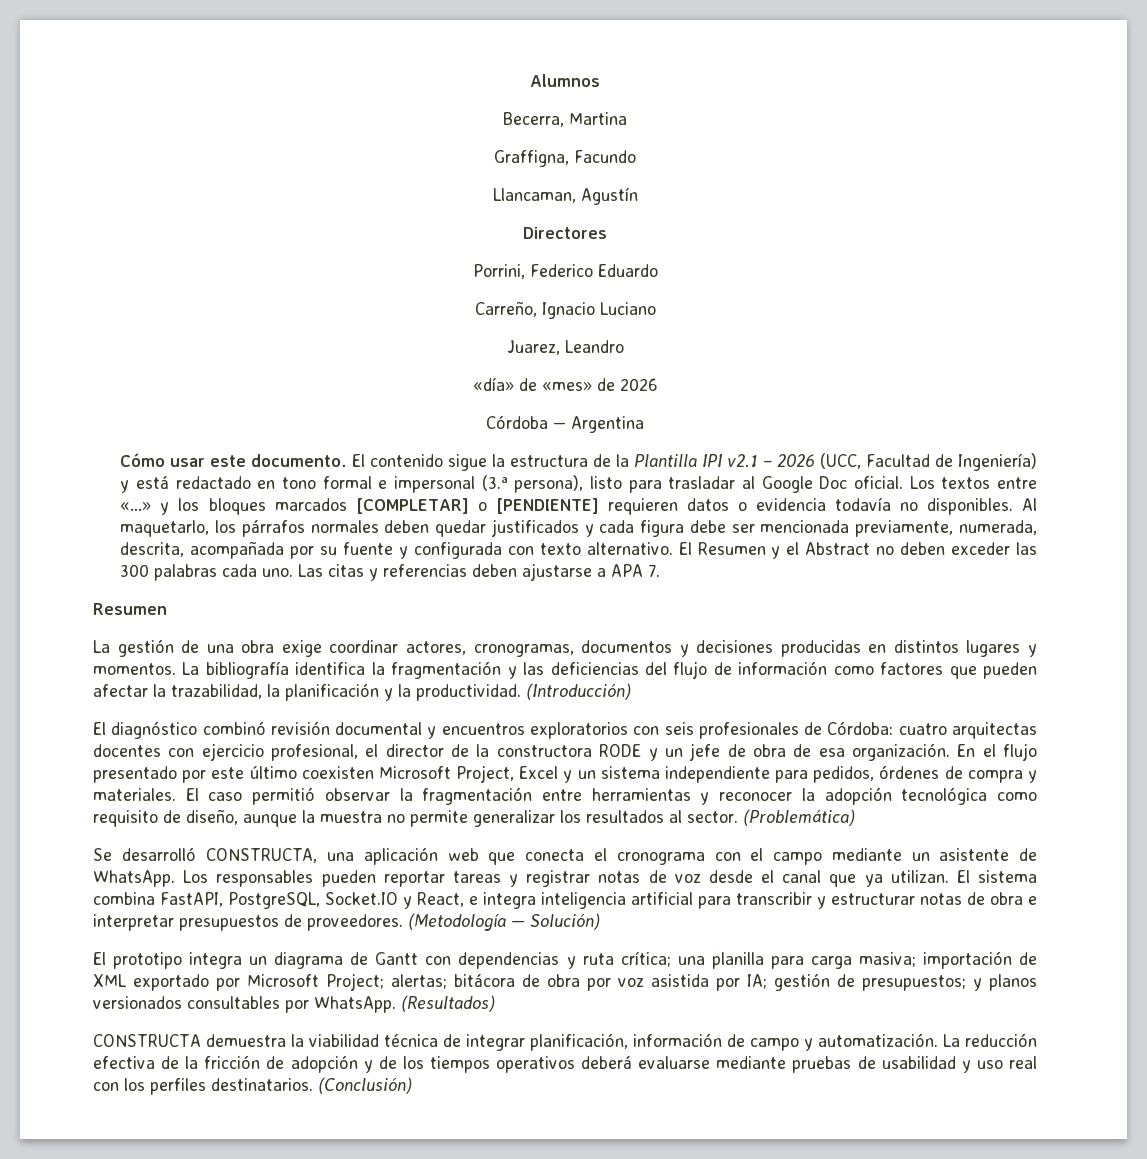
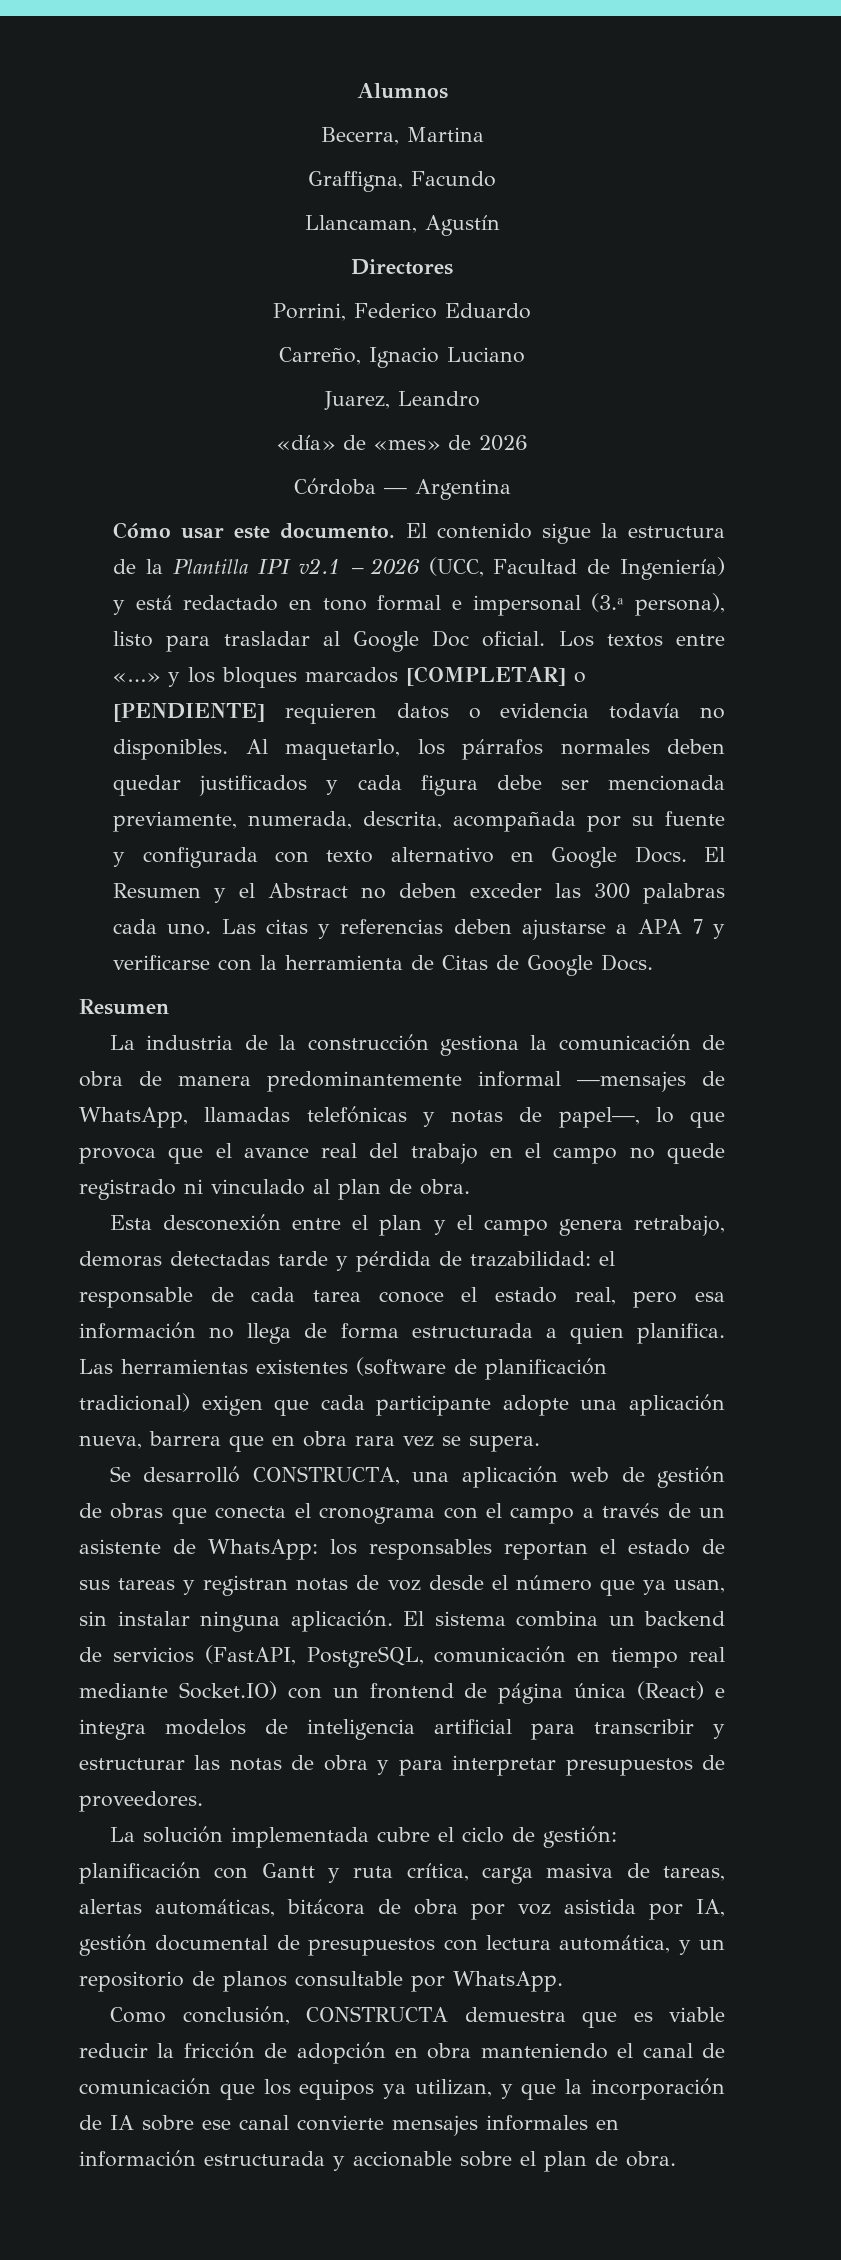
- Al maquetarlo, los párrafos normales deben quedar justificados y cada figura debe ser mencionada previamente, numerada, descrita, acompañada por su fuente y configurada con texto alternativo.
+ Al maquetarlo, los párrafos normales deben quedar justificados y cada figura debe ser mencionada previamente, numerada, descrita, acompañada por su fuente y configurada con texto alternativo en Google Docs.
- Las citas y referencias deben ajustarse a APA 7.
+ Las citas y referencias deben ajustarse a APA 7 y verificarse con la herramienta de Citas de Google Docs.
  Resumen
- La gestión de una obra exige coordinar actores, cronogramas, documentos y decisiones producidas en distintos lugares y momentos. La bibliografía identifica la fragmentación y las deficiencias del flujo de información como factores que pueden afectar la trazabilidad, la planificación y la productividad. (Introducción)
- El diagnóstico combinó revisión documental y encuentros exploratorios con seis profesionales de Córdoba: cuatro arquitectas docentes con ejercicio profesional, el director de la constructora RODE y un jefe de obra de esa organización. En el flujo presentado por este último coexisten Microsoft Project, Excel y un sistema independiente para pedidos, órdenes de compra y materiales. El caso permitió observar la fragmentación entre herramientas y reconocer la adopción tecnológica como requisito de diseño, aunque la muestra no permite generalizar los resultados al sector. (Problemática)
+ La industria de la construcción gestiona la comunicación de obra de manera predominantemente informal —mensajes de WhatsApp, llamadas telefónicas y notas de papel—, lo que provoca que el avance real del trabajo en el campo no quede registrado ni vinculado al plan de obra.
+ Esta desconexión entre el plan y el campo genera retrabajo, demoras detectadas tarde y pérdida de trazabilidad: el responsable de cada tarea conoce el estado real, pero esa información no llega de forma estructurada a quien planifica. Las herramientas existentes (software de planificación tradicional) exigen que cada participante adopte una aplicación nueva, barrera que en obra rara vez se supera.
- Se desarrolló CONSTRUCTA, una aplicación web que conecta el cronograma con el campo mediante un asistente de WhatsApp. Los responsables pueden reportar tareas y registrar notas de voz desde el canal que ya utilizan. El sistema combina FastAPI, PostgreSQL, Socket.IO y React, e integra inteligencia artificial para transcribir y estructurar notas de obra e interpretar presupuestos de proveedores. (Metodología — Solución)
- El prototipo integra un diagrama de Gantt con dependencias y ruta crítica; una planilla para carga masiva; importación de XML exportado por Microsoft Project; alertas; bitácora de obra por voz asistida por IA; gestión de presupuestos; y planos versionados consultables por WhatsApp. (Resultados)
- CONSTRUCTA demuestra la viabilidad técnica de integrar planificación, información de campo y automatización. La reducción efectiva de la fricción de adopción y de los tiempos operativos deberá evaluarse mediante pruebas de usabilidad y uso real con los perfiles destinatarios. (Conclusión)
+ Se desarrolló CONSTRUCTA, una aplicación web de gestión de obras que conecta el cronograma con el campo a través de un asistente de WhatsApp: los responsables reportan el estado de sus tareas y registran notas de voz desde el número que ya usan, sin instalar ninguna aplicación. El sistema combina un backend de servicios (FastAPI, PostgreSQL, comunicación en tiempo real mediante Socket.IO) con un frontend de página única (React) e integra modelos de inteligencia artificial para transcribir y estructurar las notas de obra y para interpretar presupuestos de proveedores.
+ La solución implementada cubre el ciclo de gestión: planificación con Gantt y ruta crítica, carga masiva de tareas, alertas automáticas, bitácora de obra por voz asistida por IA, gestión documental de presupuestos con lectura automática, y un repositorio de planos consultable por WhatsApp.
+ Como conclusión, CONSTRUCTA demuestra que es viable reducir la fricción de adopción en obra manteniendo el canal de comunicación que los equipos ya utilizan, y que la incorporación de IA sobre ese canal convierte mensajes informales en información estructurada y accionable sobre el plan de obra.

